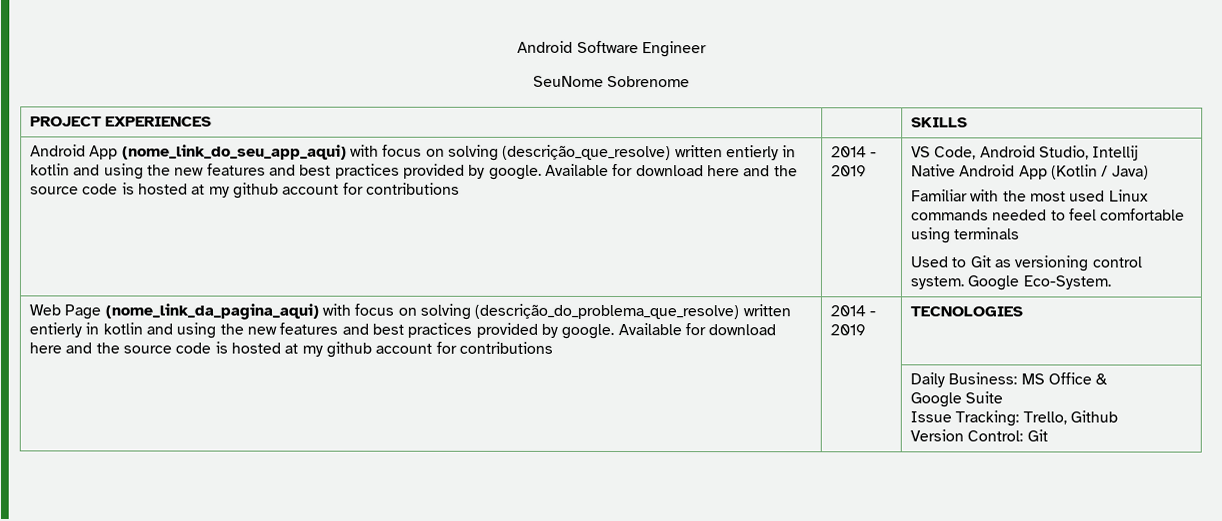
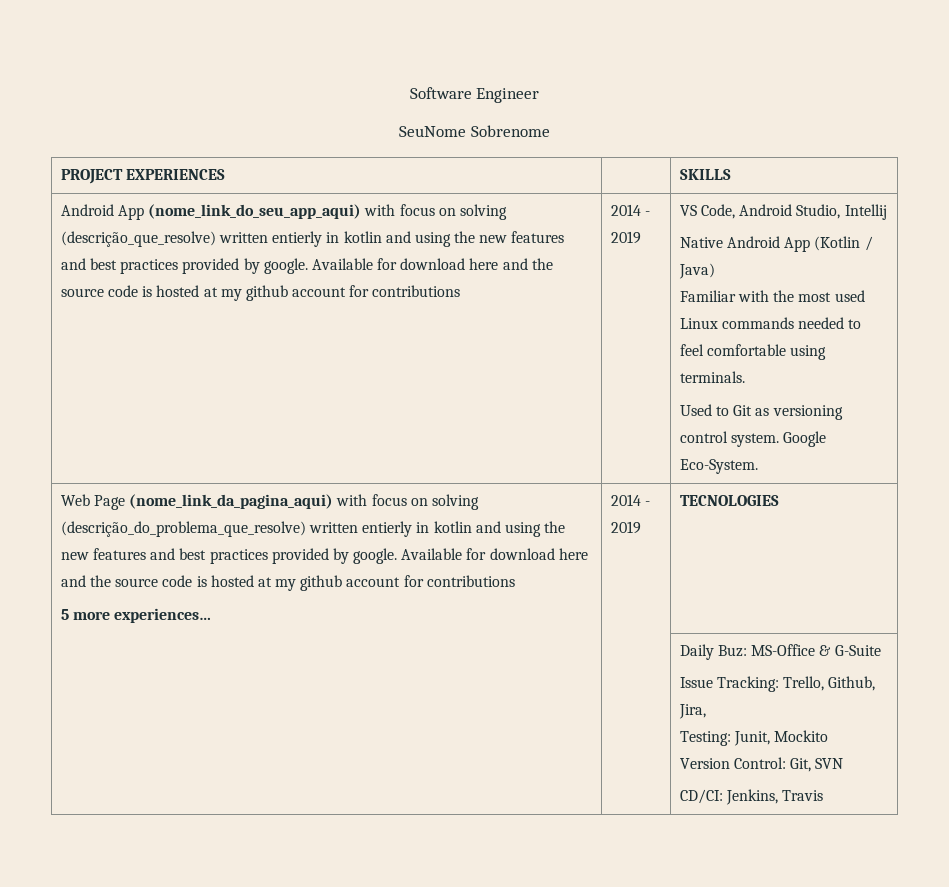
- Android Software Engineer
+ Software Engineer
- Familiar with the most used Linux commands needed to feel comfortable using terminals
+ Familiar with the most used Linux commands needed to feel comfortable using terminals.
+ 5 more experiences…
- | | Daily Business: MS Office &
- Google Suite
- Issue Tracking: Trello, Github
- Version Control: Git
+ | | Daily Buz: MS-Office & G-Suite
+ Issue Tracking: Trello, Github, Jira,
+ Testing: Junit, Mockito
+ Version Control: Git, SVN
+ CD/CI: Jenkins, Travis

